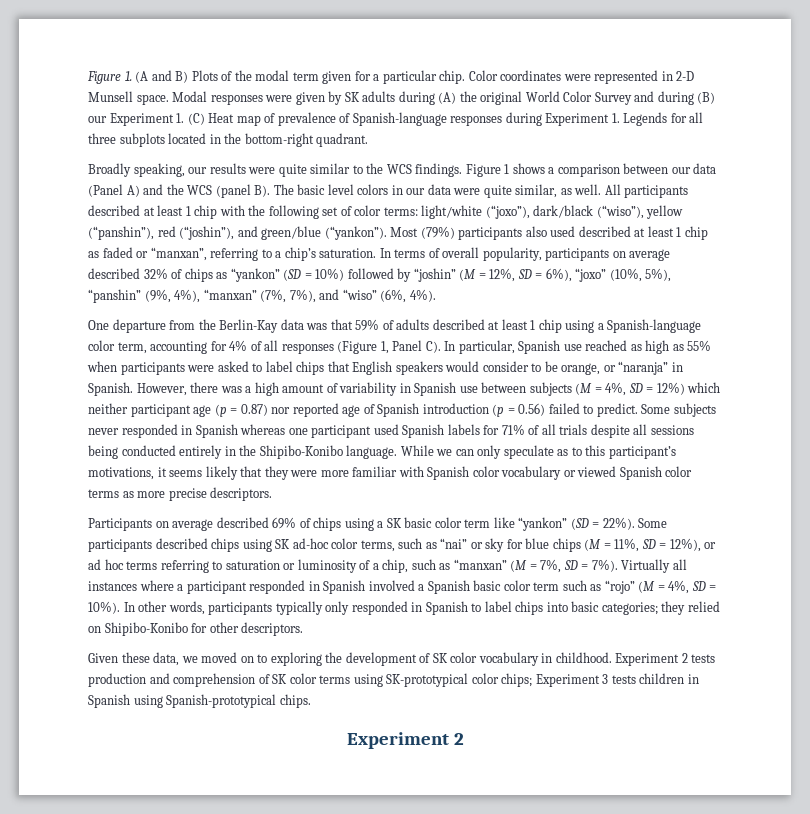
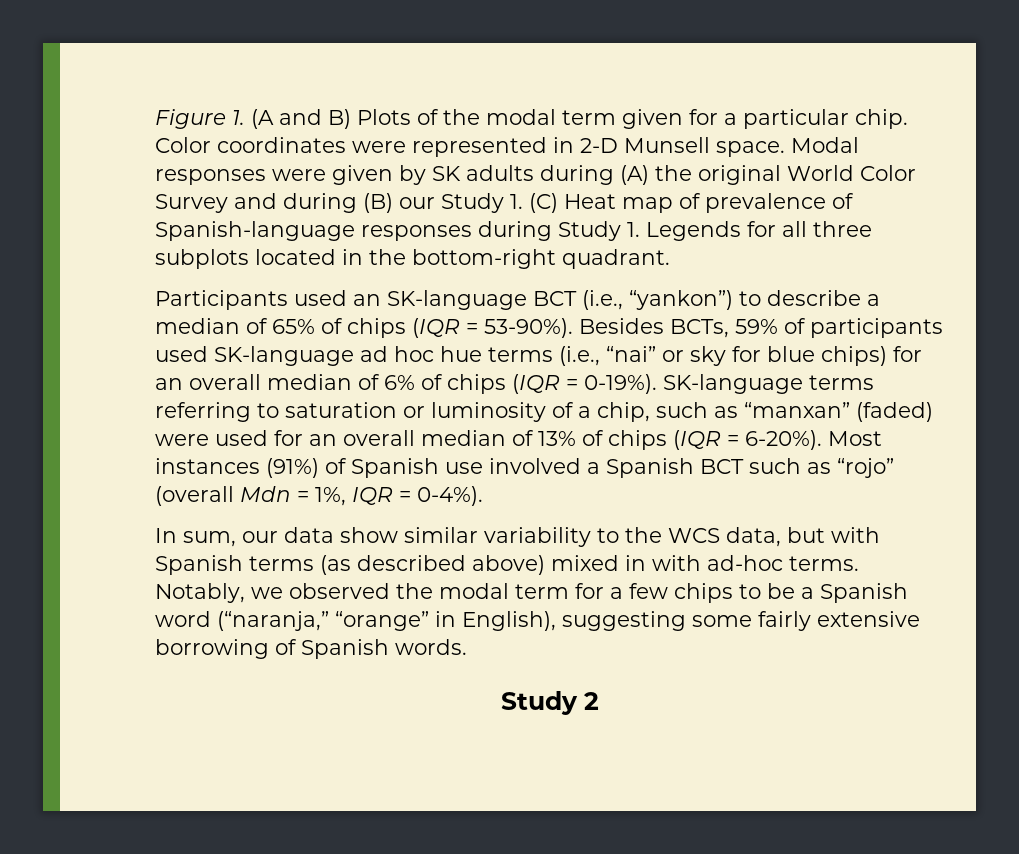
- Modal responses were given by SK adults during (A) the original World Color Survey and during (B) our Experiment 1. (C) Heat map of prevalence of Spanish-language responses during Experiment 1. Legends for all three subplots located in the bottom-right quadrant.
+ Modal responses were given by SK adults during (A) the original World Color Survey and during (B) our Study 1. (C) Heat map of prevalence of Spanish-language responses during Study 1. Legends for all three subplots located in the bottom-right quadrant.
- Broadly speaking, our results were quite similar to the WCS findings. Figure 1 shows a comparison between our data (Panel A) and the WCS (panel B). The basic level colors in our data were quite similar, as well. All participants described at least 1 chip with the following set of color terms: light/white (“joxo”), dark/black (“wiso”), yellow (“panshin”), red (“joshin”), and green/blue (“yankon”). Most (79%) participants also used described at least 1 chip as faded or “manxan”, referring to a chip’s saturation. In terms of overall popularity, participants on average described 32% of chips as “yankon” (SD = 10%) followed by “joshin” (M = 12%, SD = 6%), “joxo” (10%, 5%), “panshin” (9%, 4%), “manxan” (7%, 7%), and “wiso” (6%, 4%).
- One departure from the Berlin-Kay data was that 59% of adults described at least 1 chip using a Spanish-language color term, accounting for 4% of all responses (Figure 1, Panel C). In particular, Spanish use reached as high as 55% when participants were asked to label chips that English speakers would consider to be orange, or “naranja” in Spanish. However, there was a high amount of variability in Spanish use between subjects (M = 4%, SD = 12%) which neither participant age (p = 0.87) nor reported age of Spanish introduction (p = 0.56) failed to predict. Some subjects never responded in Spanish whereas one participant used Spanish labels for 71% of all trials despite all sessions being conducted entirely in the Shipibo-Konibo language. While we can only speculate as to this participant’s motivations, it seems likely that they were more familiar with Spanish color vocabulary or viewed Spanish color terms as more precise descriptors.
- Participants on average described 69% of chips using a SK basic color term like “yankon” (SD = 22%). Some participants described chips using SK ad-hoc color terms, such as “nai” or sky for blue chips (M = 11%, SD = 12%), or ad hoc terms referring to saturation or luminosity of a chip, such as “manxan” (M = 7%, SD = 7%). Virtually all instances where a participant responded in Spanish involved a Spanish basic color term such as “rojo” (M = 4%, SD = 10%). In other words, participants typically only responded in Spanish to label chips into basic categories; they relied on Shipibo-Konibo for other descriptors.
- Given these data, we moved on to exploring the development of SK color vocabulary in childhood. Experiment 2 tests production and comprehension of SK color terms using SK-prototypical color chips; Experiment 3 tests children in Spanish using Spanish-prototypical chips.
- Experiment 2
+ Participants used an SK-language BCT (i.e., “yankon”) to describe a median of 65% of chips (IQR = 53-90%). Besides BCTs, 59% of participants used SK-language ad hoc hue terms (i.e., “nai” or sky for blue chips) for an overall median of 6% of chips (IQR = 0-19%). SK-language terms referring to saturation or luminosity of a chip, such as “manxan” (faded) were used for an overall median of 13% of chips (IQR = 6-20%). Most instances (91%) of Spanish use involved a Spanish BCT such as “rojo” (overall Mdn = 1%, IQR = 0-4%).
+ In sum, our data show similar variability to the WCS data, but with Spanish terms (as described above) mixed in with ad-hoc terms. Notably, we observed the modal term for a few chips to be a Spanish word (“naranja,” “orange” in English), suggesting some fairly extensive borrowing of Spanish words.
+ Study 2

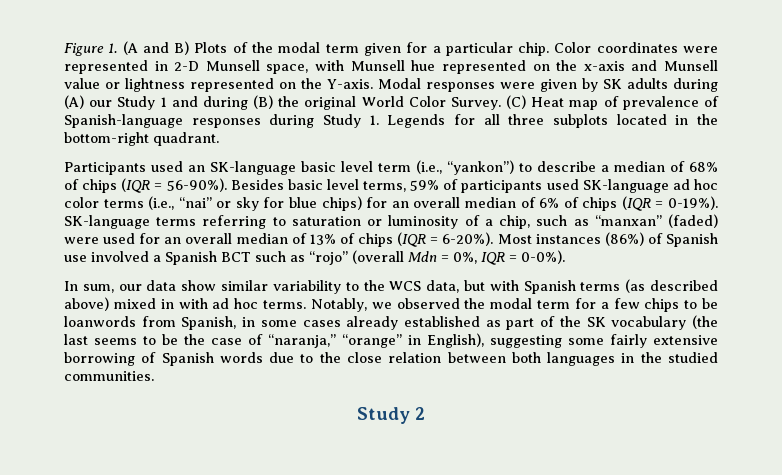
- Color coordinates were represented in 2-D Munsell space.
+ Color coordinates were represented in 2-D Munsell space, with Munsell hue represented on the x-axis and Munsell value or lightness represented on the Y-axis.
- Modal responses were given by SK adults during (A) the original World Color Survey and during (B) our Study 1. (C) Heat map of prevalence of Spanish-language responses during Study 1. Legends for all three subplots located in the bottom-right quadrant.
+ Modal responses were given by SK adults during (A) our Study 1 and during (B) the original World Color Survey. (C) Heat map of prevalence of Spanish-language responses during Study 1. Legends for all three subplots located in the bottom-right quadrant.
- Participants used an SK-language BCT (i.e., “yankon”) to describe a median of 65% of chips (IQR = 53-90%). Besides BCTs, 59% of participants used SK-language ad hoc hue terms (i.e., “nai” or sky for blue chips) for an overall median of 6% of chips (IQR = 0-19%).
+ Participants used an SK-language basic level term (i.e., “yankon”) to describe a median of 68% of chips (IQR = 56-90%). Besides basic level terms, 59% of participants used SK-language ad hoc color terms (i.e., “nai” or sky for blue chips) for an overall median of 6% of chips (IQR = 0-19%).
- Most instances (91%) of Spanish use involved a Spanish BCT such as “rojo” (overall Mdn = 1%, IQR = 0-4%).
+ Most instances (86%) of Spanish use involved a Spanish BCT such as “rojo” (overall Mdn = 0%, IQR = 0-0%).
- In sum, our data show similar variability to the WCS data, but with Spanish terms (as described above) mixed in with ad-hoc terms.
+ In sum, our data show similar variability to the WCS data, but with Spanish terms (as described above) mixed in with ad hoc terms.
- Notably, we observed the modal term for a few chips to be a Spanish word (“naranja,” “orange” in English), suggesting some fairly extensive borrowing of Spanish words.
+ Notably, we observed the modal term for a few chips to be loanwords from Spanish, in some cases already established as part of the SK vocabulary (the last seems to be the case of “naranja,” “orange” in English), suggesting some fairly extensive borrowing of Spanish words due to the close relation between both languages in the studied communities.

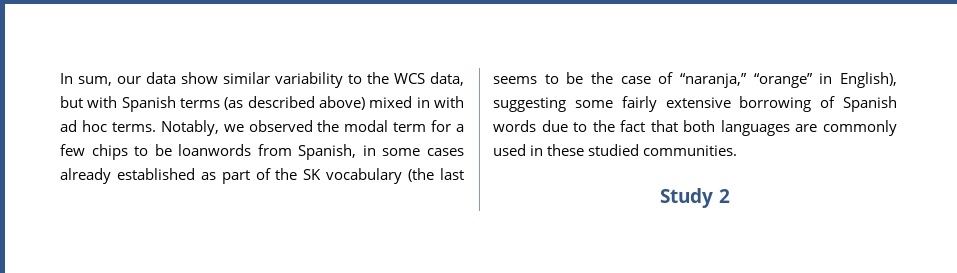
- Figure 1. (A and B) Plots of the modal term given for a particular chip. Color coordinates were represented in 2-D Munsell space, with Munsell hue represented on the x-axis and Munsell value or lightness represented on the Y-axis. Modal responses were given by SK adults during (A) our Study 1 and during (B) the original World Color Survey. (C) Heat map of prevalence of Spanish-language responses during Study 1. Legends for all three subplots located in the bottom-right quadrant.
- Participants used an SK-language basic level term (i.e., “yankon”) to describe a median of 68% of chips (IQR = 56-90%). Besides basic level terms, 59% of participants used SK-language ad hoc color terms (i.e., “nai” or sky for blue chips) for an overall median of 6% of chips (IQR = 0-19%). SK-language terms referring to saturation or luminosity of a chip, such as “manxan” (faded) were used for an overall median of 13% of chips (IQR = 6-20%). Most instances (86%) of Spanish use involved a Spanish BCT such as “rojo” (overall Mdn = 0%, IQR = 0-0%).
- Notably, we observed the modal term for a few chips to be loanwords from Spanish, in some cases already established as part of the SK vocabulary (the last seems to be the case of “naranja,” “orange” in English), suggesting some fairly extensive borrowing of Spanish words due to the close relation between both languages in the studied communities.
+ Notably, we observed the modal term for a few chips to be loanwords from Spanish, in some cases already established as part of the SK vocabulary (the last seems to be the case of “naranja,” “orange” in English), suggesting some fairly extensive borrowing of Spanish words due to the fact that both languages are commonly used in these studied communities.

